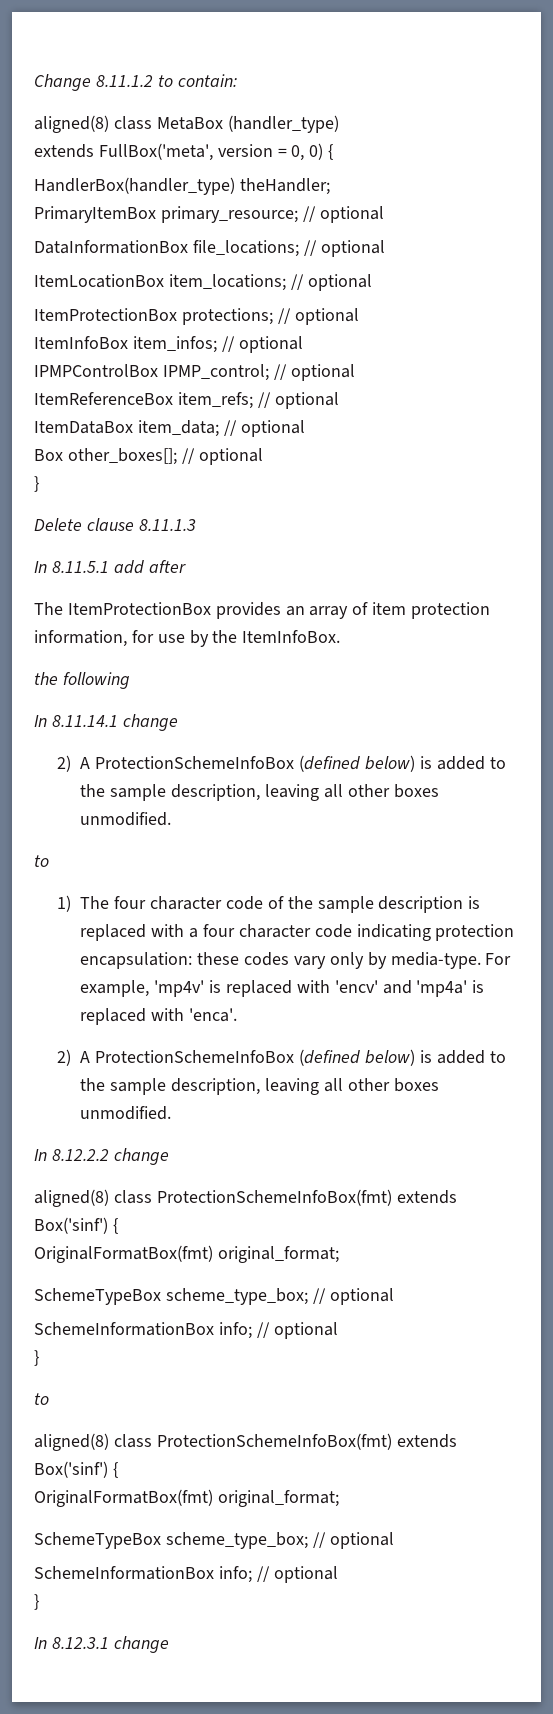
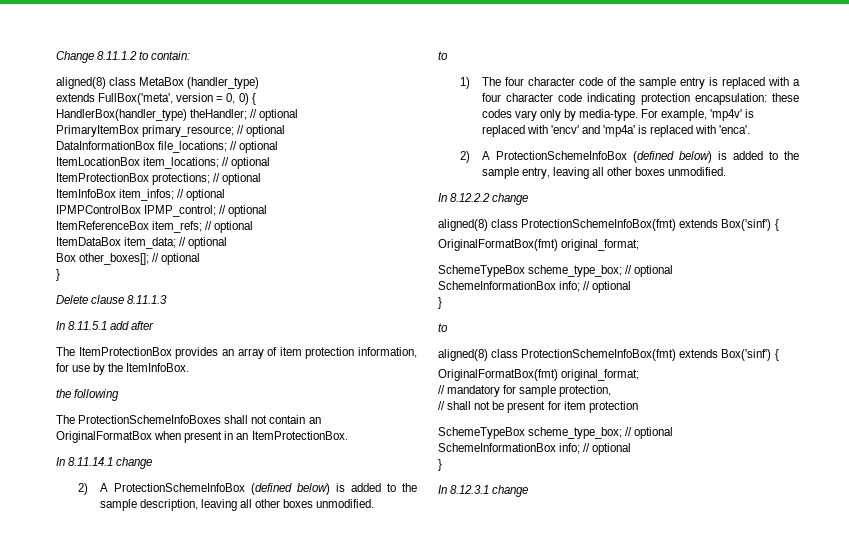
- HandlerBox(handler_type) theHandler;
+ HandlerBox(handler_type) theHandler; // optional
+ The ProtectionSchemeInfoBoxes shall not contain an OriginalFormatBox when present in an ItemProtectionBox.
- 1) The four character code of the sample description is replaced with a four character code indicating protection encapsulation: these codes vary only by media-type.
+ 1) The four character code of the sample entry is replaced with a four character code indicating protection encapsulation: these codes vary only by media-type.
  For example, 'mp4v' is replaced with 'encv' and 'mp4a' is replaced with 'enca'.
- 2) A ProtectionSchemeInfoBox (defined below) is added to the sample description, leaving all other boxes unmodified.
+ 2) A ProtectionSchemeInfoBox (defined below) is added to the sample entry, leaving all other boxes unmodified.
+ // mandatory for sample protection,
+ // shall not be present for item protection

